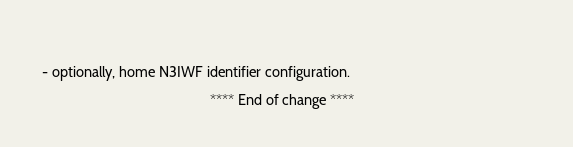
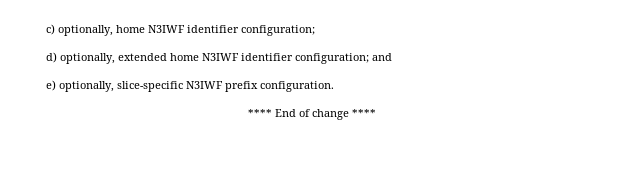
- - optionally, home N3IWF identifier configuration.
+ c) optionally, home N3IWF identifier configuration;
+ d) optionally, extended home N3IWF identifier configuration; and
+ e) optionally, slice-specific N3IWF prefix configuration.

